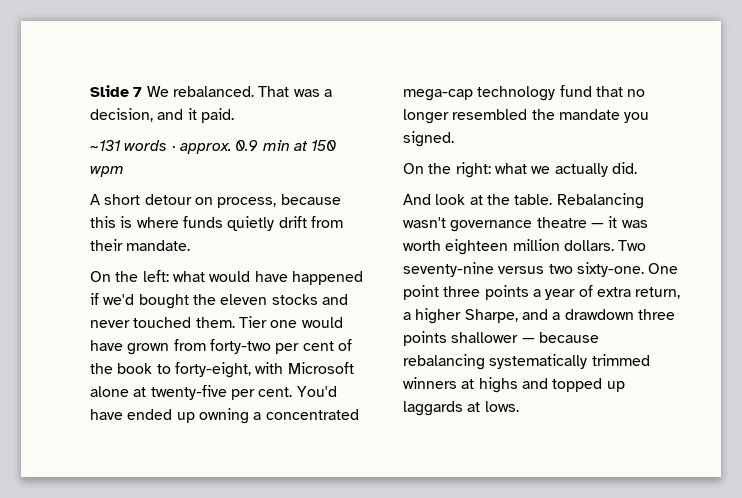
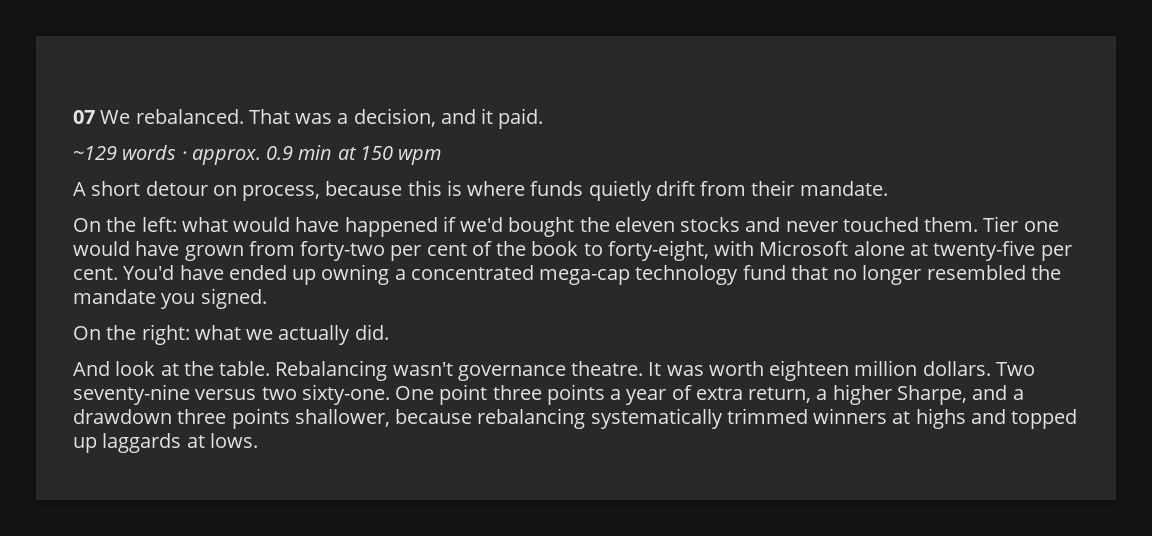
- Slide 7 We rebalanced.
+ 07 We rebalanced.
- ~131 words · approx. 0.9 min at 150 wpm
+ ~129 words · approx. 0.9 min at 150 wpm
- Rebalancing wasn't governance theatre — it was worth eighteen million dollars.
+ Rebalancing wasn't governance theatre. It was worth eighteen million dollars.
- One point three points a year of extra return, a higher Sharpe, and a drawdown three points shallower — because rebalancing systematically trimmed winners at highs and topped up laggards at lows.
+ One point three points a year of extra return, a higher Sharpe, and a drawdown three points shallower, because rebalancing systematically trimmed winners at highs and topped up laggards at lows.

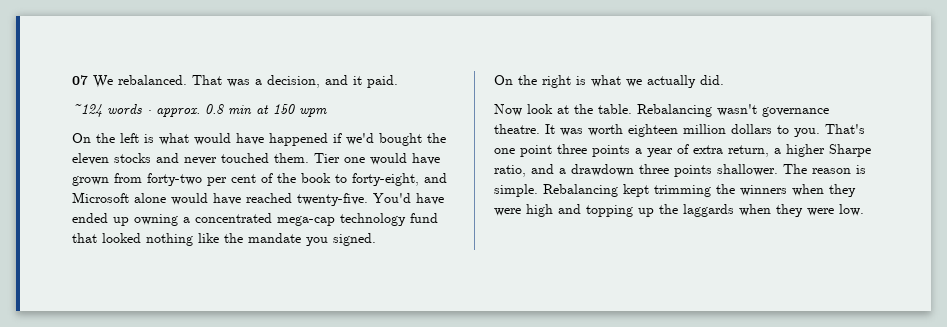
- ~129 words · approx. 0.9 min at 150 wpm
+ ~124 words · approx. 0.8 min at 150 wpm
- A short detour on process, because this is where funds quietly drift from their mandate.
- On the left: what would have happened if we'd bought the eleven stocks and never touched them.
+ On the left is what would have happened if we'd bought the eleven stocks and never touched them.
- Tier one would have grown from forty-two per cent of the book to forty-eight, with Microsoft alone at twenty-five per cent.
+ Tier one would have grown from forty-two per cent of the book to forty-eight, and Microsoft alone would have reached twenty-five.
- You'd have ended up owning a concentrated mega-cap technology fund that no longer resembled the mandate you signed.
+ You'd have ended up owning a concentrated mega-cap technology fund that looked nothing like the mandate you signed.
- On the right: what we actually did.
+ On the right is what we actually did.
- And look at the table.
+ Now look at the table.
- It was worth eighteen million dollars. Two seventy-nine versus two sixty-one. One point three points a year of extra return, a higher Sharpe, and a drawdown three points shallower, because rebalancing systematically trimmed winners at highs and topped up laggards at lows.
+ It was worth eighteen million dollars to you. That's one point three points a year of extra return, a higher Sharpe ratio, and a drawdown three points shallower. The reason is simple. Rebalancing kept trimming the winners when they were high and topping up the laggards when they were low.

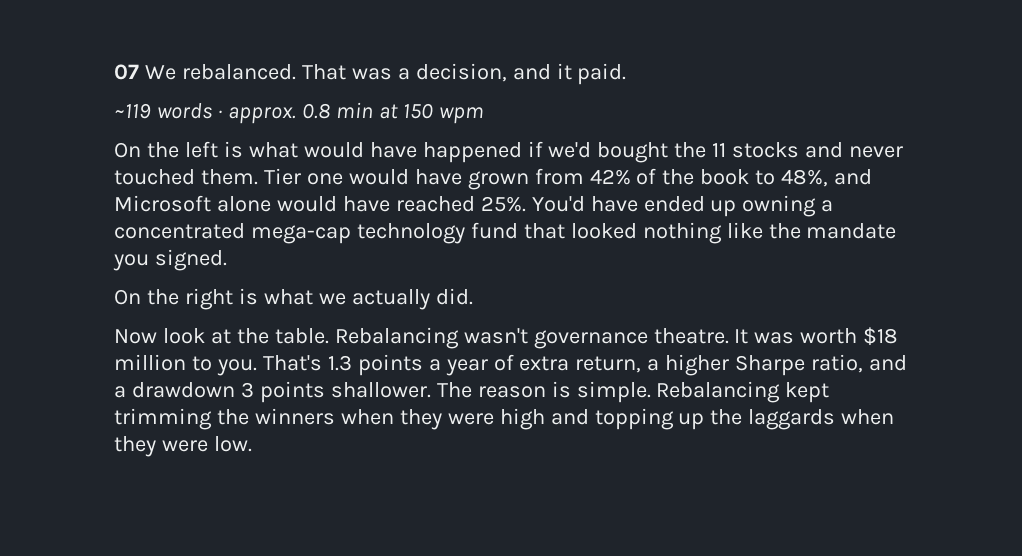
- ~124 words · approx. 0.8 min at 150 wpm
+ ~119 words · approx. 0.8 min at 150 wpm
- On the left is what would have happened if we'd bought the eleven stocks and never touched them.
+ On the left is what would have happened if we'd bought the 11 stocks and never touched them.
- Tier one would have grown from forty-two per cent of the book to forty-eight, and Microsoft alone would have reached twenty-five.
+ Tier one would have grown from 42% of the book to 48%, and Microsoft alone would have reached 25%.
- It was worth eighteen million dollars to you. That's one point three points a year of extra return, a higher Sharpe ratio, and a drawdown three points shallower.
+ It was worth $18 million to you. That's 1.3 points a year of extra return, a higher Sharpe ratio, and a drawdown 3 points shallower.

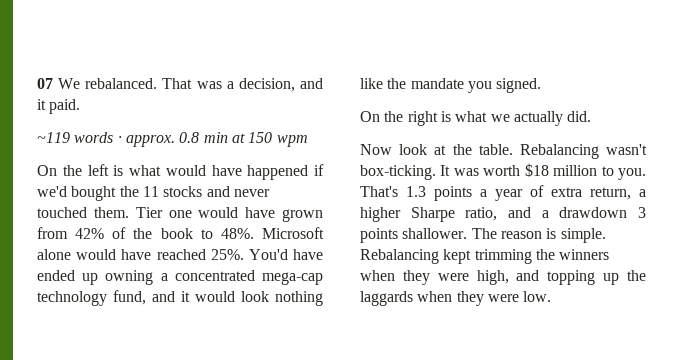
- Tier one would have grown from 42% of the book to 48%, and Microsoft alone would have reached 25%.
+ Tier one would have grown from 42% of the book to 48%. Microsoft alone would have reached 25%.
- You'd have ended up owning a concentrated mega-cap technology fund that looked nothing like the mandate you signed.
+ You'd have ended up owning a concentrated mega-cap technology fund, and it would look nothing like the mandate you signed.
- Rebalancing wasn't governance theatre.
+ Rebalancing wasn't box-ticking.
- Rebalancing kept trimming the winners when they were high and topping up the laggards when they were low.
+ Rebalancing kept trimming the winners when they were high, and topping up the laggards when they were low.

